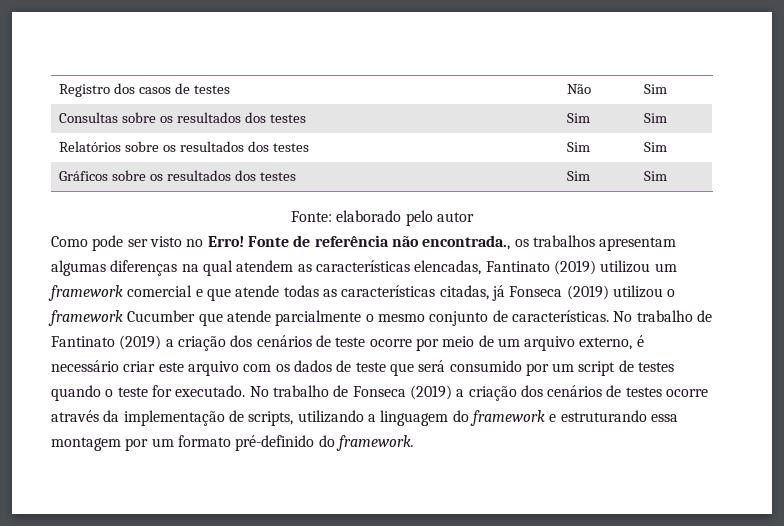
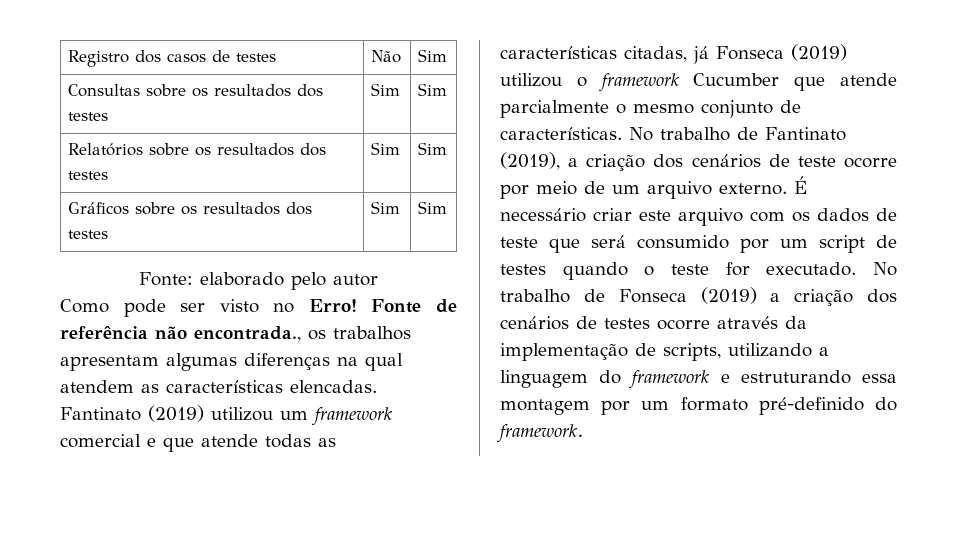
- Fonte de referência não encontrada., os trabalhos apresentam algumas diferenças na qual atendem as características elencadas, Fantinato (2019) utilizou um framework comercial e que atende todas as características citadas, já Fonseca (2019) utilizou o framework Cucumber que atende parcialmente o mesmo conjunto de características.
+ Fonte de referência não encontrada., os trabalhos apresentam algumas diferenças na qual atendem as características elencadas. Fantinato (2019) utilizou um framework comercial e que atende todas as características citadas, já Fonseca (2019) utilizou o framework Cucumber que atende parcialmente o mesmo conjunto de características.
- No trabalho de Fantinato (2019) a criação dos cenários de teste ocorre por meio de um arquivo externo, é necessário criar este arquivo com os dados de teste que será consumido por um script de testes quando o teste for executado.
+ No trabalho de Fantinato (2019), a criação dos cenários de teste ocorre por meio de um arquivo externo. É necessário criar este arquivo com os dados de teste que será consumido por um script de testes quando o teste for executado.

